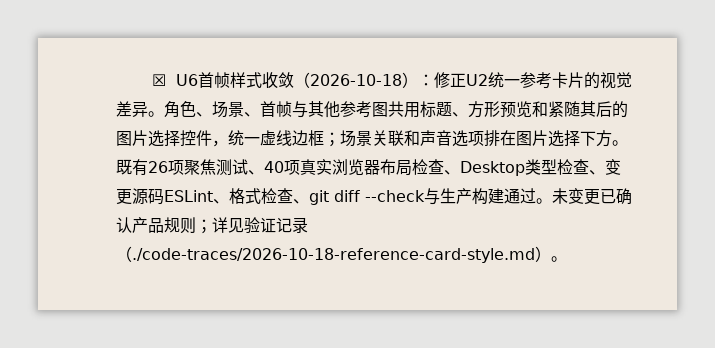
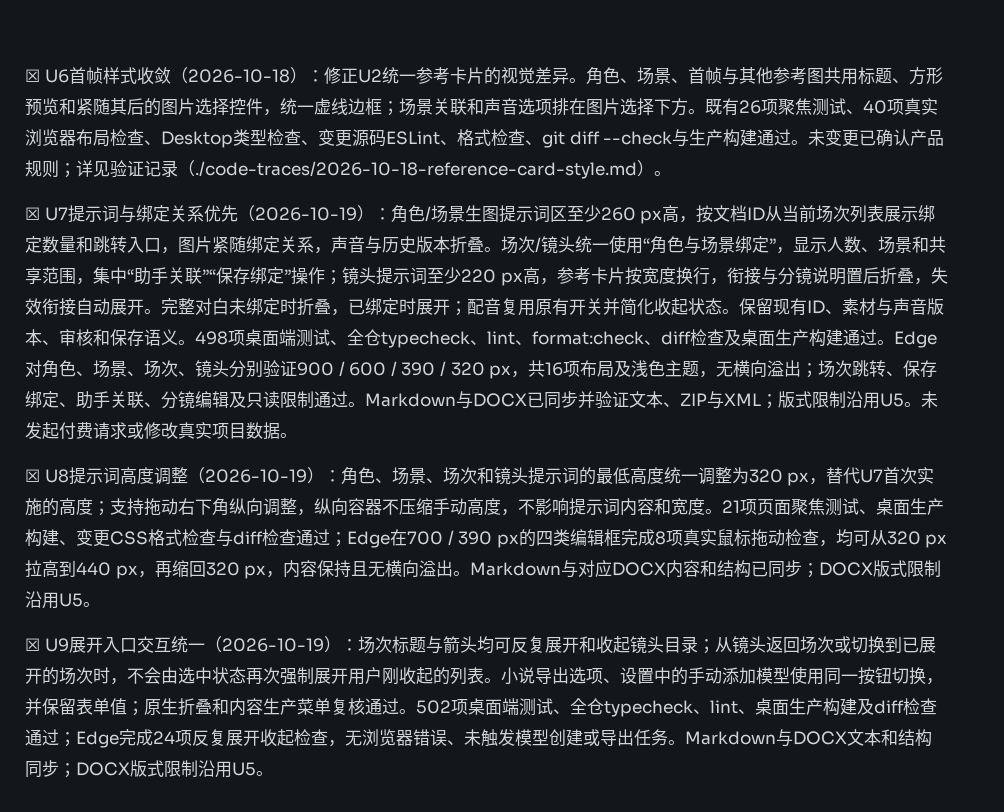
+ ☒ U7提示词与绑定关系优先（2026-10-19）：角色/场景生图提示词区至少260 px高，按文档ID从当前场次列表展示绑定数量和跳转入口，图片紧随绑定关系，声音与历史版本折叠。场次/镜头统一使用“角色与场景绑定”，显示人数、场景和共享范围，集中“助手关联”“保存绑定”操作；镜头提示词至少220 px高，参考卡片按宽度换行，衔接与分镜说明置后折叠，失效衔接自动展开。完整对白未绑定时折叠，已绑定时展开；配音复用原有开关并简化收起状态。保留现有ID、素材与声音版本、审核和保存语义。498项桌面端测试、全仓typecheck、lint、format:check、diff检查及桌面生产构建通过。Edge对角色、场景、场次、镜头分别验证900 / 600 / 390 / 320 px，共16项布局及浅色主题，无横向溢出；场次跳转、保存绑定、助手关联、分镜编辑及只读限制通过。Markdown与DOCX已同步并验证文本、ZIP与XML；版式限制沿用U5。未发起付费请求或修改真实项目数据。
+ ☒ U8提示词高度调整（2026-10-19）：角色、场景、场次和镜头提示词的最低高度统一调整为320 px，替代U7首次实施的高度；支持拖动右下角纵向调整，纵向容器不压缩手动高度，不影响提示词内容和宽度。21项页面聚焦测试、桌面生产构建、变更CSS格式检查与diff检查通过；Edge在700 / 390 px的四类编辑框完成8项真实鼠标拖动检查，均可从320 px拉高到440 px，再缩回320 px，内容保持且无横向溢出。Markdown与对应DOCX内容和结构已同步；DOCX版式限制沿用U5。
+ ☒ U9展开入口交互统一（2026-10-19）：场次标题与箭头均可反复展开和收起镜头目录；从镜头返回场次或切换到已展开的场次时，不会由选中状态再次强制展开用户刚收起的列表。小说导出选项、设置中的手动添加模型使用同一按钮切换，并保留表单值；原生折叠和内容生产菜单复核通过。502项桌面端测试、全仓typecheck、lint、桌面生产构建及diff检查通过；Edge完成24项反复展开收起检查，无浏览器错误、未触发模型创建或导出任务。Markdown与DOCX文本和结构同步；DOCX版式限制沿用U5。

